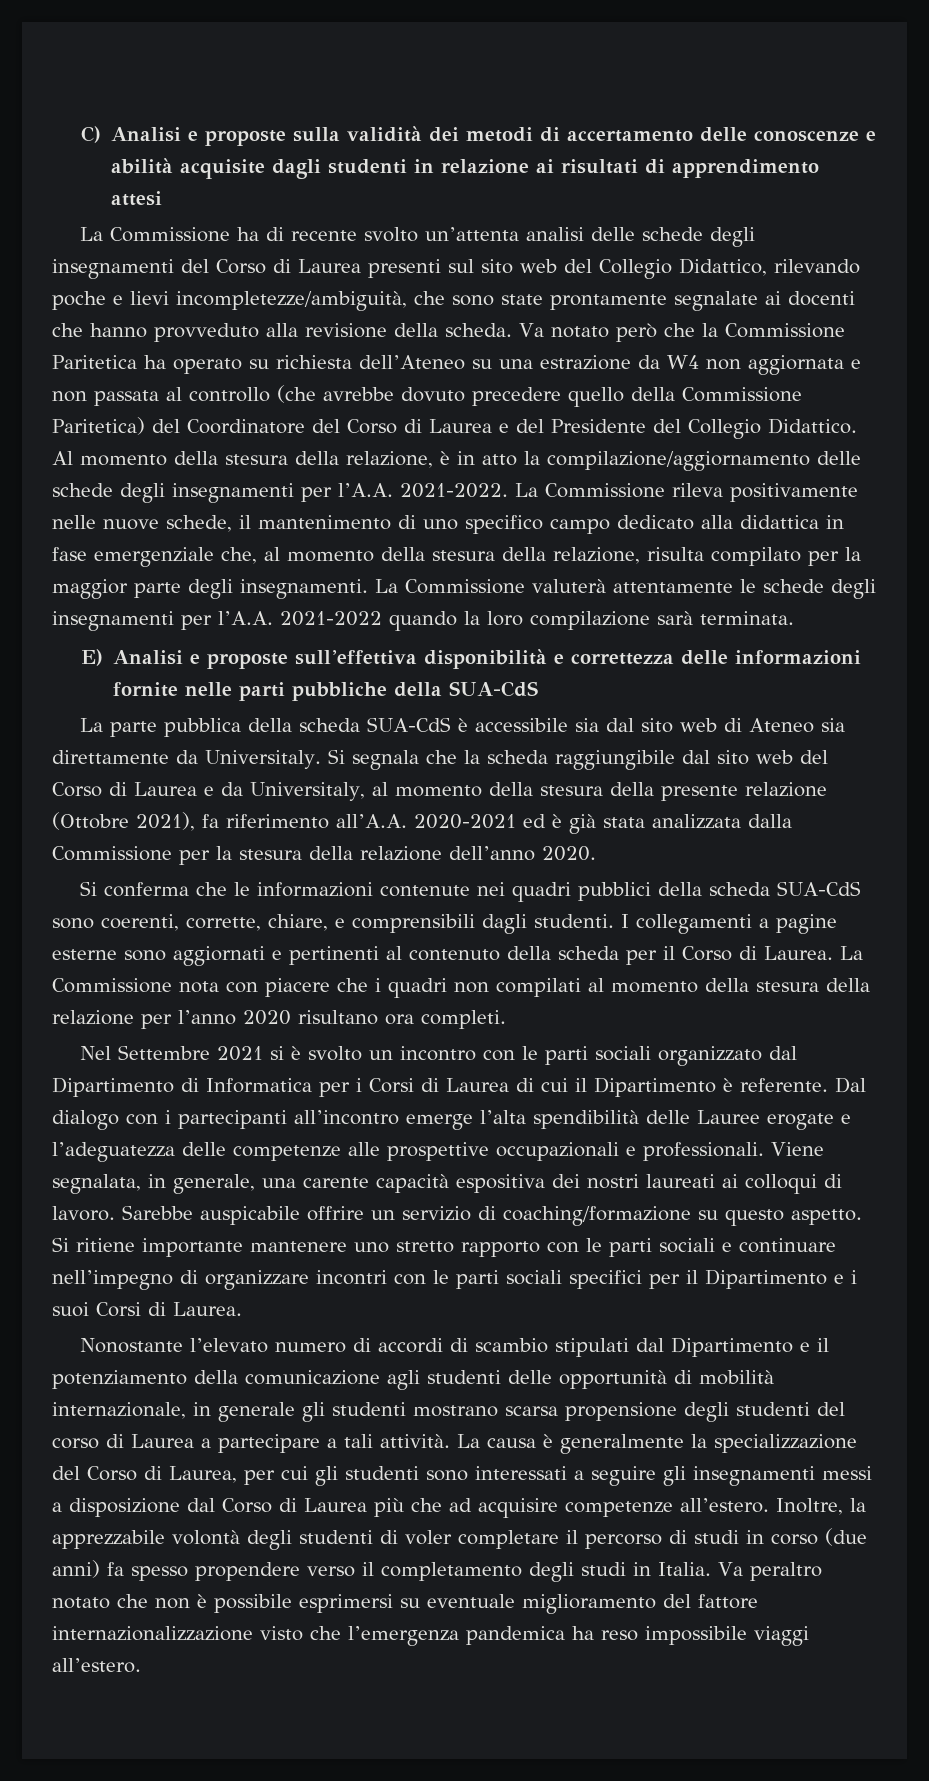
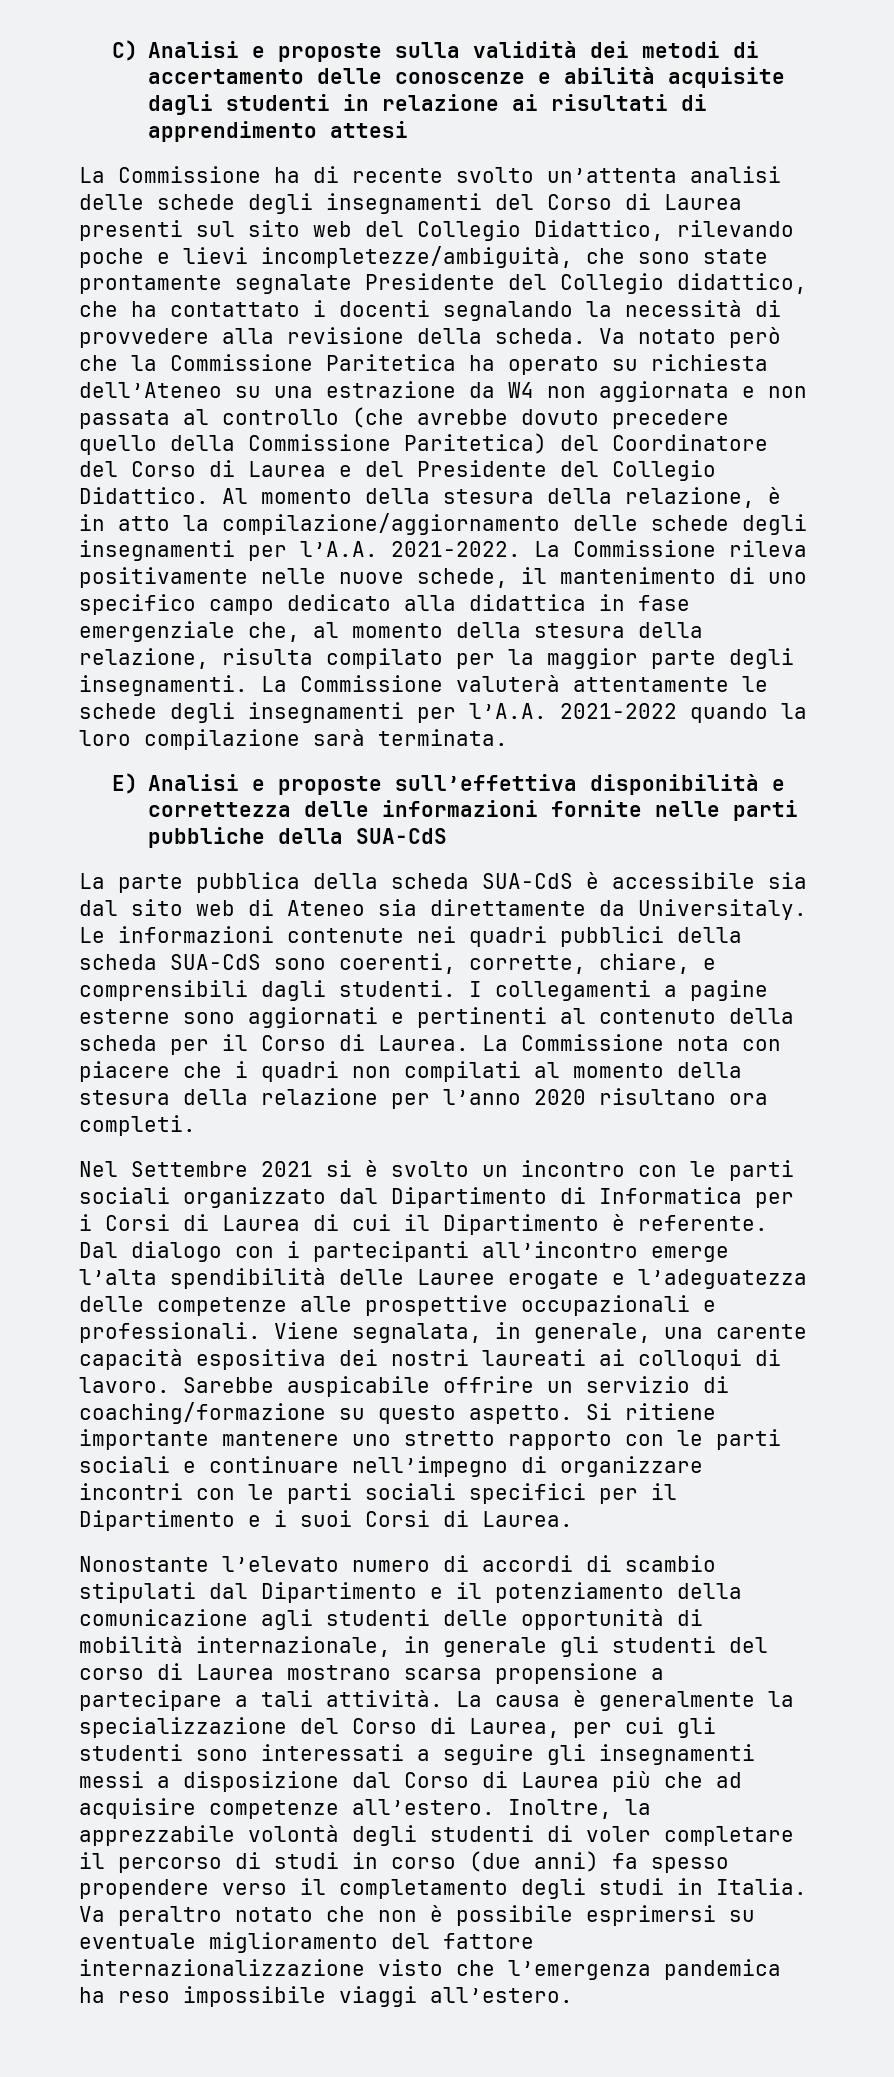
- La Commissione ha di recente svolto un’attenta analisi delle schede degli insegnamenti del Corso di Laurea presenti sul sito web del Collegio Didattico, rilevando poche e lievi incompletezze/ambiguità, che sono state prontamente segnalate ai docenti che hanno provveduto alla revisione della scheda.
+ La Commissione ha di recente svolto un’attenta analisi delle schede degli insegnamenti del Corso di Laurea presenti sul sito web del Collegio Didattico, rilevando poche e lievi incompletezze/ambiguità, che sono state prontamente segnalate Presidente del Collegio didattico, che ha contattato i docenti segnalando la necessità di provvedere alla revisione della scheda.
- Si segnala che la scheda raggiungibile dal sito web del Corso di Laurea e da Universitaly, al momento della stesura della presente relazione (Ottobre 2021), fa riferimento all’A.A. 2020-2021 ed è già stata analizzata dalla Commissione per la stesura della relazione dell’anno 2020.
- Si conferma che le informazioni contenute nei quadri pubblici della scheda SUA-CdS sono coerenti, corrette, chiare, e comprensibili dagli studenti.
+ Le informazioni contenute nei quadri pubblici della scheda SUA-CdS sono coerenti, corrette, chiare, e comprensibili dagli studenti.
- Nonostante l’elevato numero di accordi di scambio stipulati dal Dipartimento e il potenziamento della comunicazione agli studenti delle opportunità di mobilità internazionale, in generale gli studenti mostrano scarsa propensione degli studenti del corso di Laurea a partecipare a tali attività.
+ Nonostante l’elevato numero di accordi di scambio stipulati dal Dipartimento e il potenziamento della comunicazione agli studenti delle opportunità di mobilità internazionale, in generale gli studenti del corso di Laurea mostrano scarsa propensione a partecipare a tali attività.

